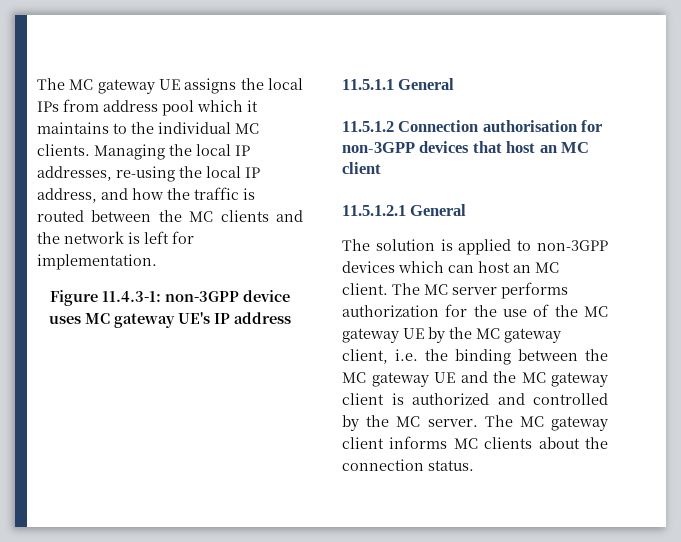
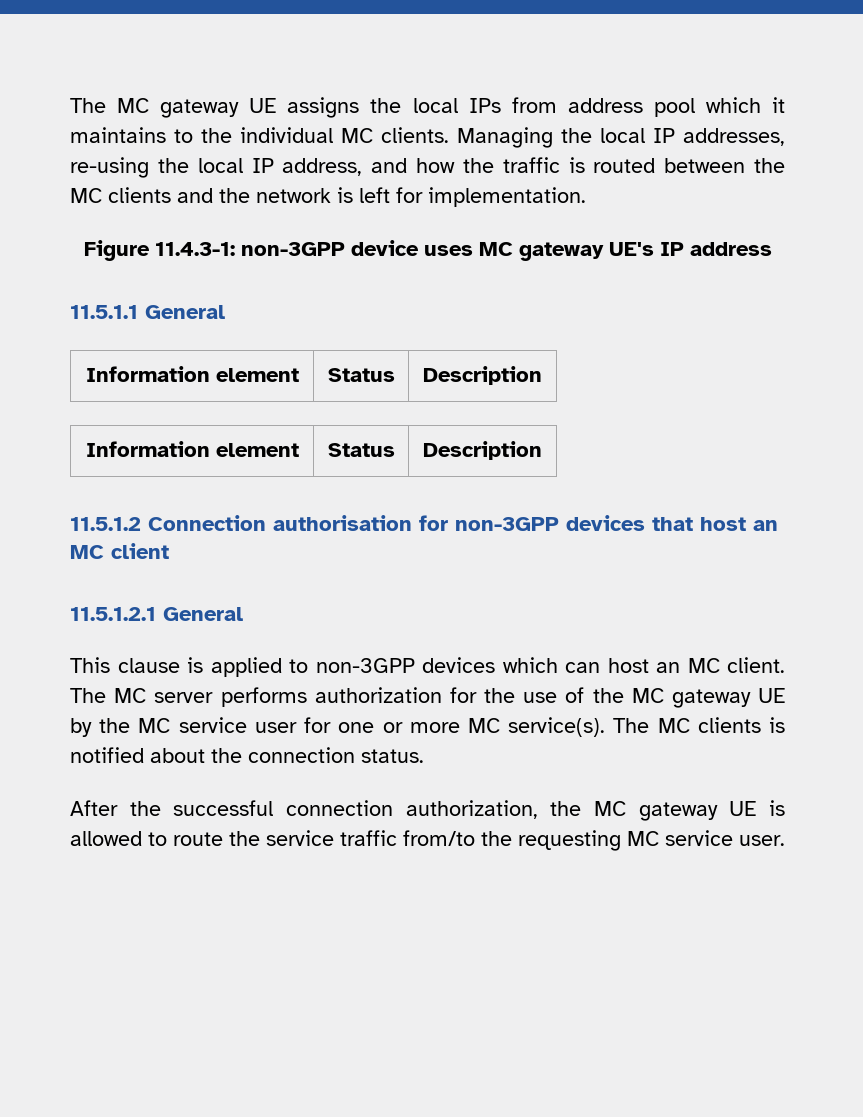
  11.5.1.1 General
+ Information element | Status | Description
+ Information element | Status | Description
- The solution is applied to non-3GPP devices which can host an MC client.
+ This clause is applied to non-3GPP devices which can host an MC client.
- The MC server performs authorization for the use of the MC gateway UE by the MC gateway client, i.e. the binding between the MC gateway UE and the MC gateway client is authorized and controlled by the MC server. The MC gateway client informs MC clients about the connection status.
+ The MC server performs authorization for the use of the MC gateway UE by the MC service user for one or more MC service(s). The MC clients is notified about the connection status.
+ After the successful connection authorization, the MC gateway UE is allowed to route the service traffic from/to the requesting MC service user.

